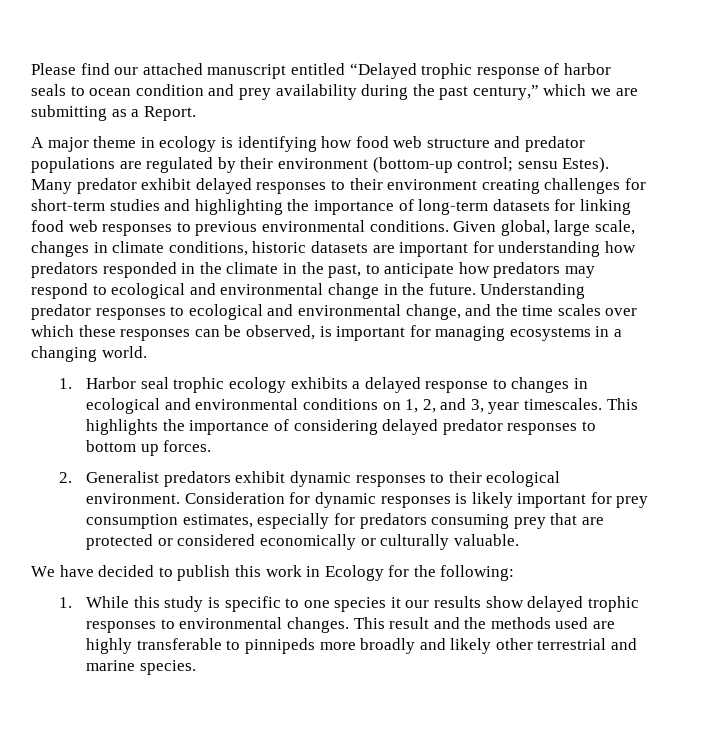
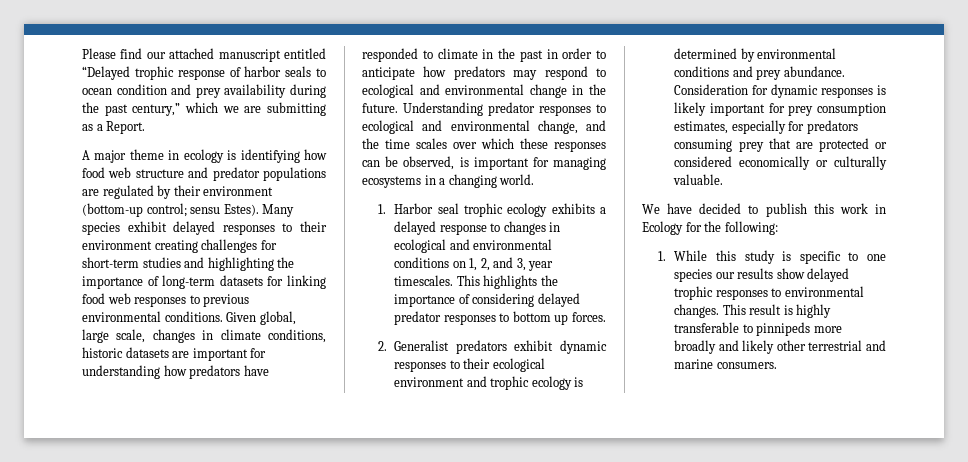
- Many predator exhibit delayed responses to their environment creating challenges for short-term studies and highlighting the importance of long-term datasets for linking food web responses to previous environmental conditions.
+ Many species exhibit delayed responses to their environment creating challenges for short-term studies and highlighting the importance of long-term datasets for linking food web responses to previous environmental conditions.
- Given global, large scale, changes in climate conditions, historic datasets are important for understanding how predators responded in the climate in the past, to anticipate how predators may respond to ecological and environmental change in the future.
+ Given global, large scale, changes in climate conditions, historic datasets are important for understanding how predators have responded to climate in the past in order to anticipate how predators may respond to ecological and environmental change in the future.
- 2. Generalist predators exhibit dynamic responses to their ecological environment.
+ 2. Generalist predators exhibit dynamic responses to their ecological environment and trophic ecology is determined by environmental conditions and prey abundance.
- 1. While this study is specific to one species it our results show delayed trophic responses to environmental changes.
+ 1. While this study is specific to one species our results show delayed trophic responses to environmental changes.
- This result and the methods used are highly transferable to pinnipeds more broadly and likely other terrestrial and marine species.
+ This result is highly transferable to pinnipeds more broadly and likely other terrestrial and marine consumers.

